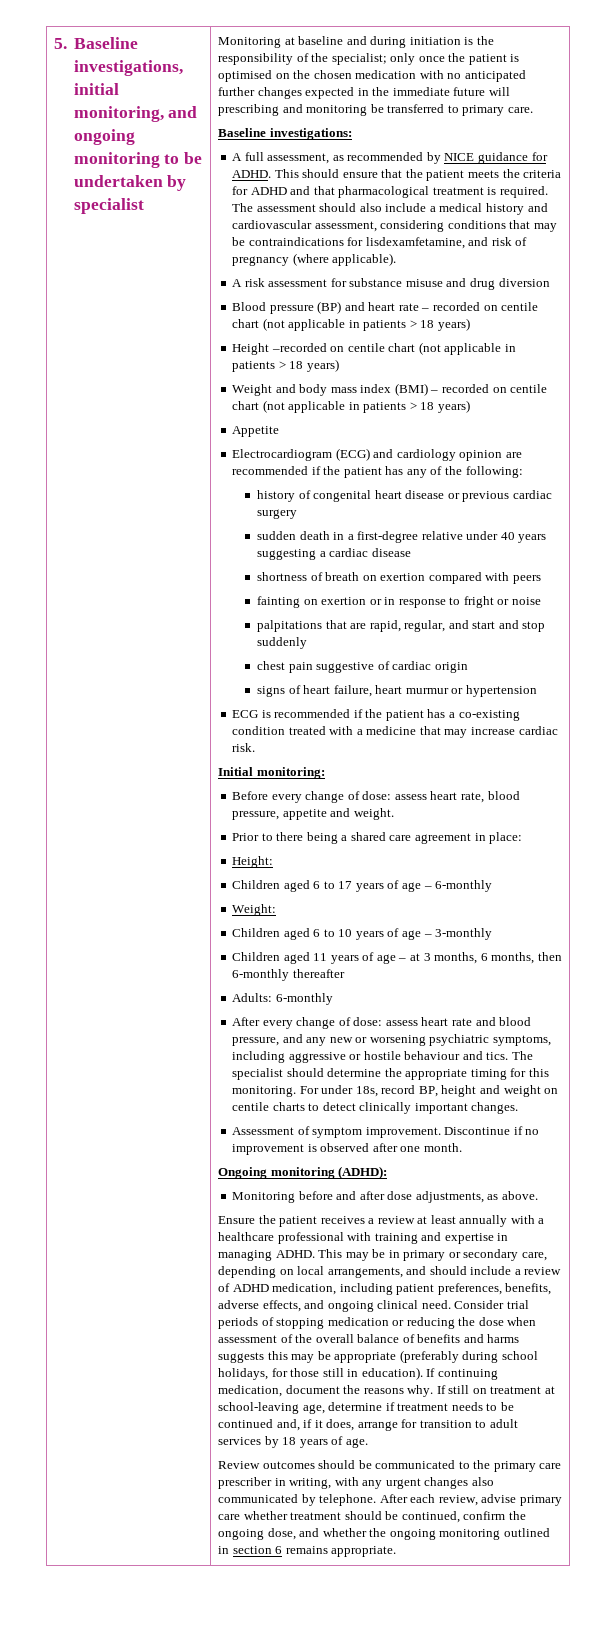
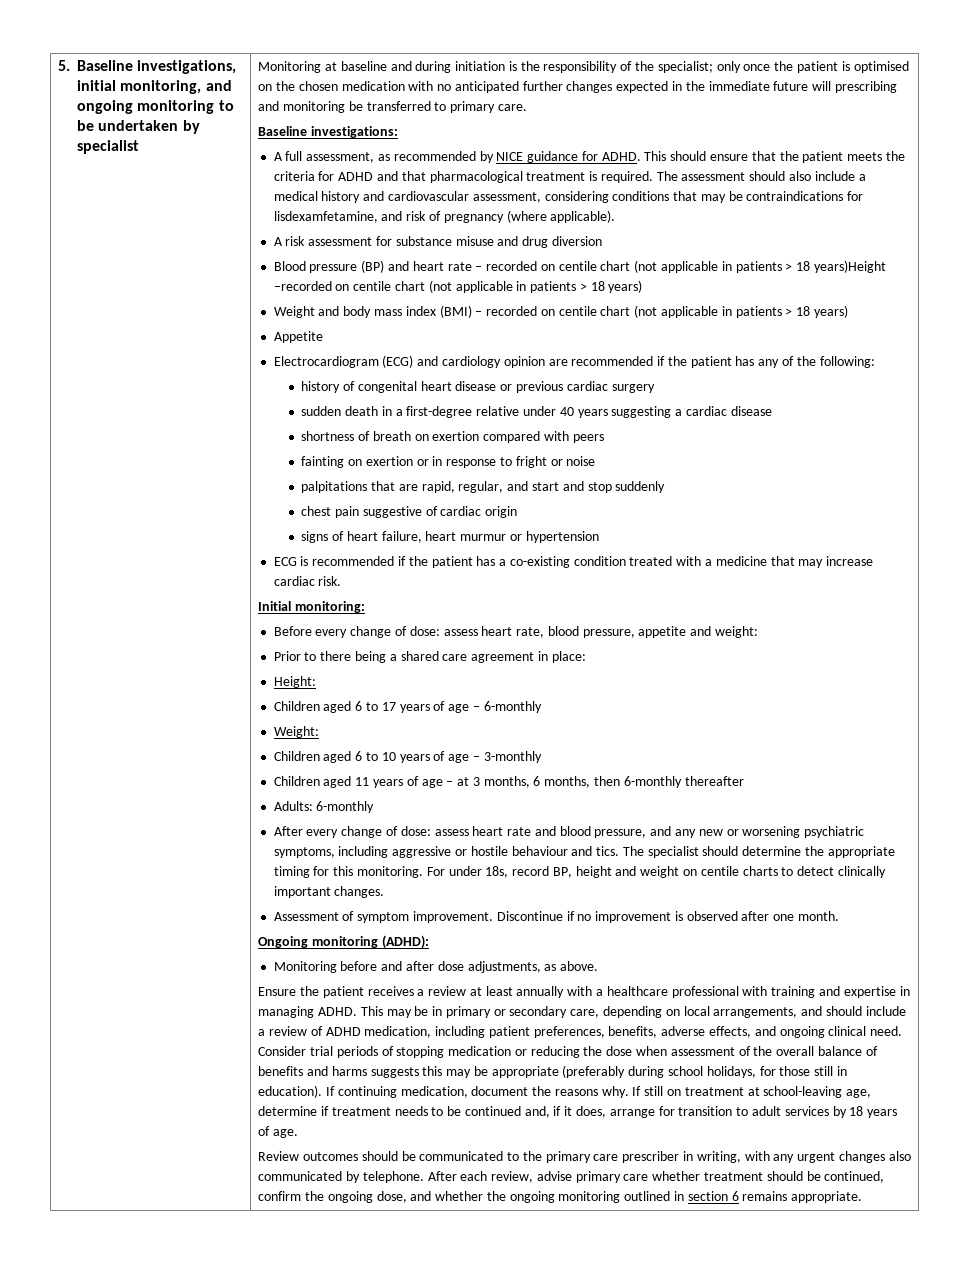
- Blood pressure (BP) and heart rate – recorded on centile chart (not applicable in patients > 18 years)
- Height –recorded on centile chart (not applicable in patients > 18 years)
+ Blood pressure (BP) and heart rate – recorded on centile chart (not applicable in patients > 18 years)Height –recorded on centile chart (not applicable in patients > 18 years)
- Before every change of dose: assess heart rate, blood pressure, appetite and weight.
+ Before every change of dose: assess heart rate, blood pressure, appetite and weight:

